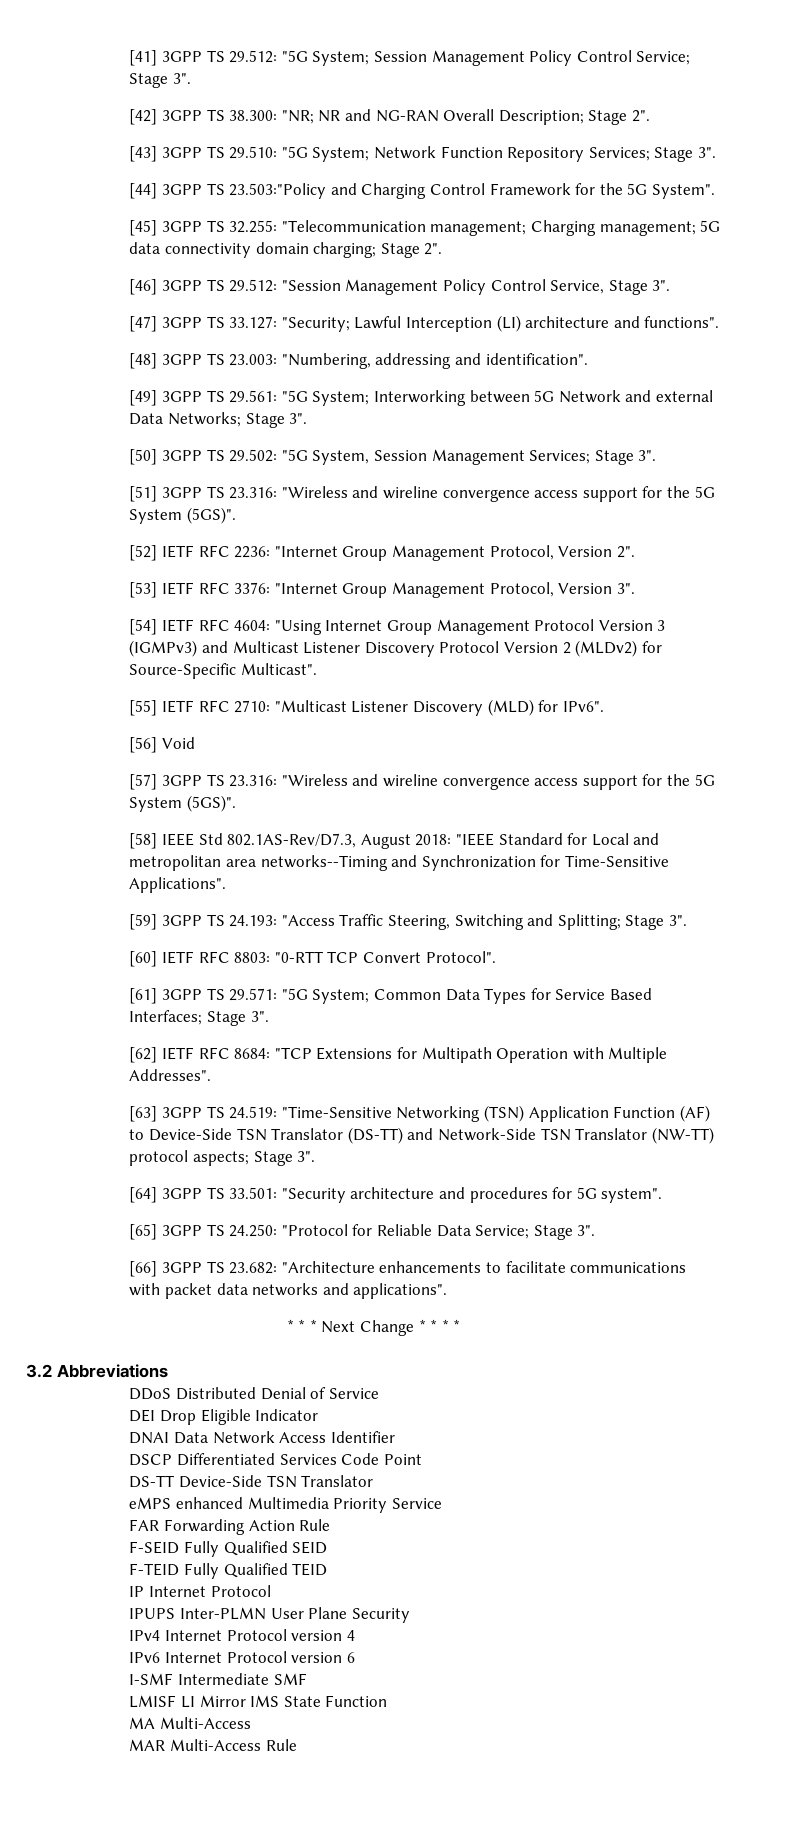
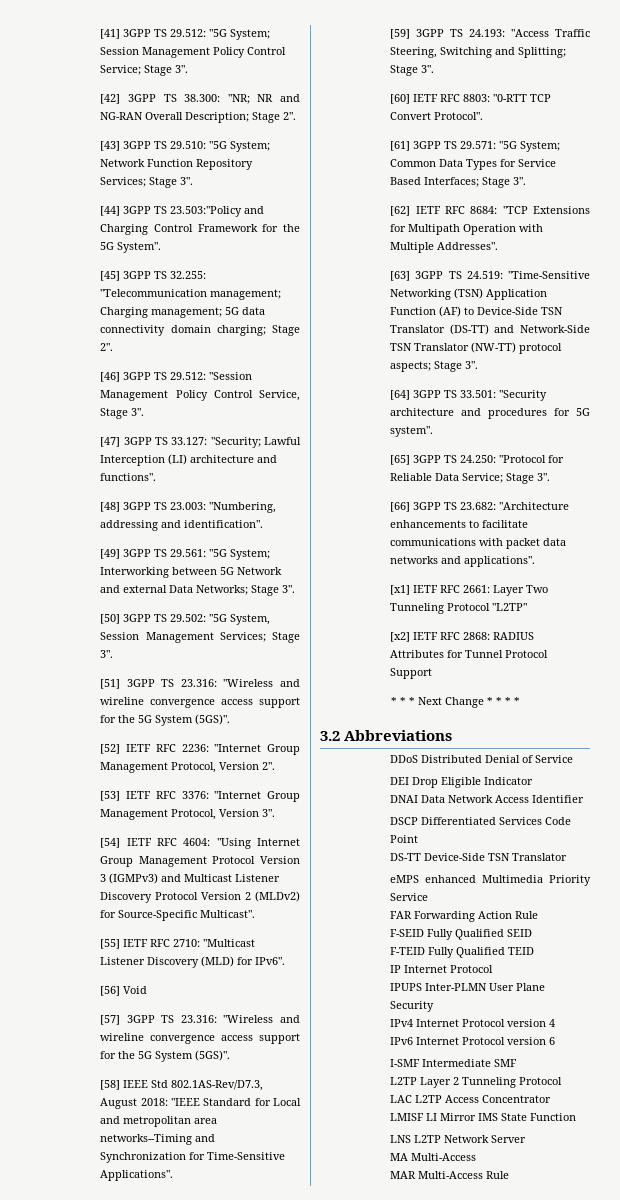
+ [x1] IETF RFC 2661: Layer Two Tunneling Protocol "L2TP"
+ [x2] IETF RFC 2868: RADIUS Attributes for Tunnel Protocol Support
+ L2TP Layer 2 Tunneling Protocol
+ LAC L2TP Access Concentrator
+ LNS L2TP Network Server

